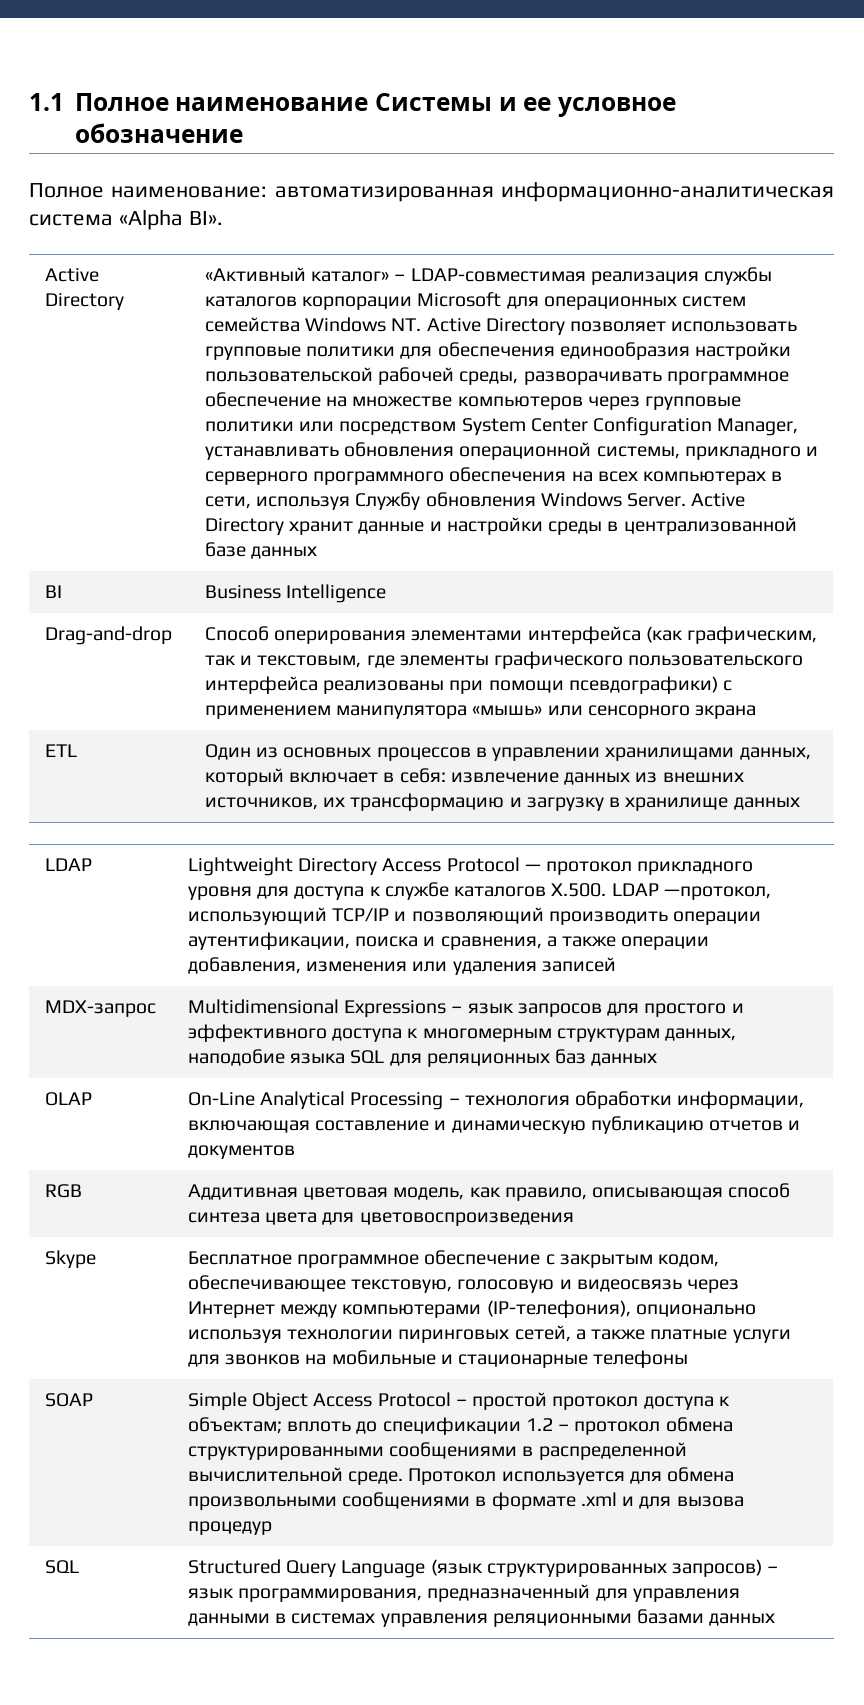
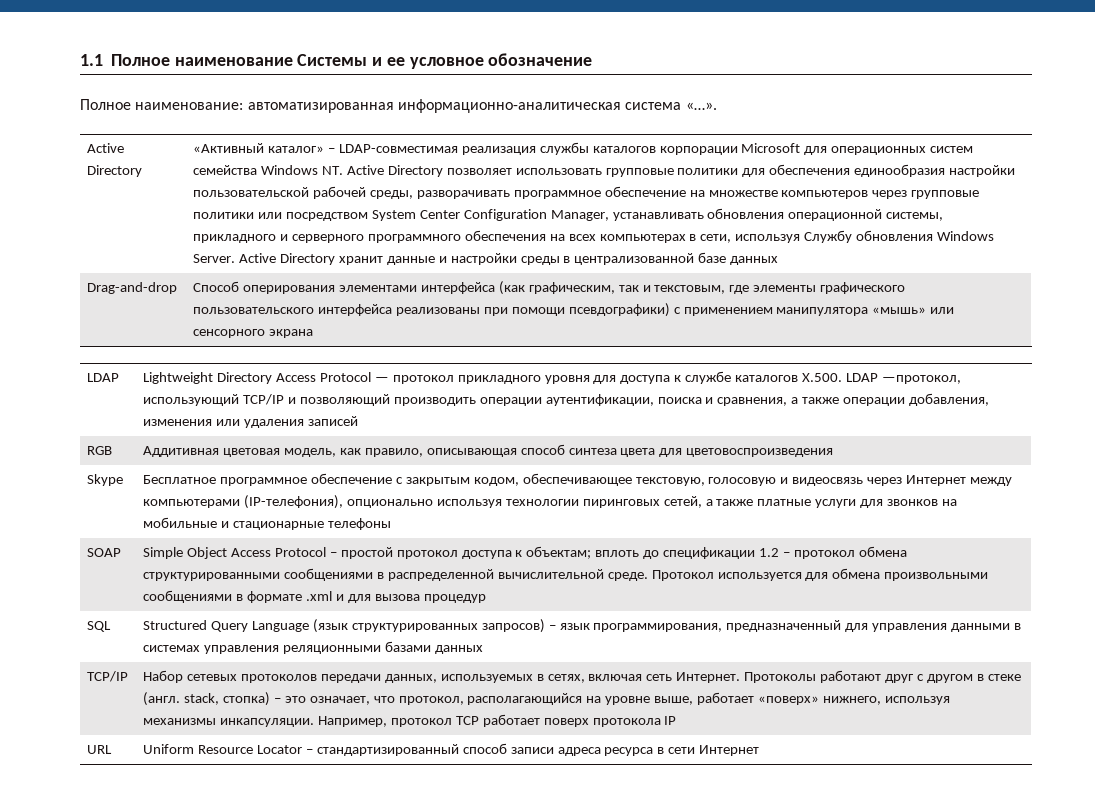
- Полное наименование: автоматизированная информационно-аналитическая система «Alpha BI».
+ Полное наименование: автоматизированная информационно-аналитическая система «…».
- BI | Business Intelligence
- ETL | Один из основных процессов в управлении хранилищами данных, который включает в себя: извлечение данных из внешних источников, их трансформацию и загрузку в хранилище данных
- MDX-запрос | Multidimensional Expressions – язык запросов для простого и эффективного доступа к многомерным структурам данных, наподобие языка SQL для реляционных баз данных
- OLAP | On-Line Analytical Processing – технология обработки информации, включающая составление и динамическую публикацию отчетов и документов
+ TCP/IP | Набор сетевых протоколов передачи данных, используемых в сетях, включая сеть Интернет. Протоколы работают друг с другом в стеке (англ. stack, стопка) – это означает, что протокол, располагающийся на уровне выше, работает «поверх» нижнего, используя механизмы инкапсуляции. Например, протокол TCP работает поверх протокола IP
+ URL | Uniform Resource Locator – стандартизированный способ записи адреса ресурса в сети Интернет

